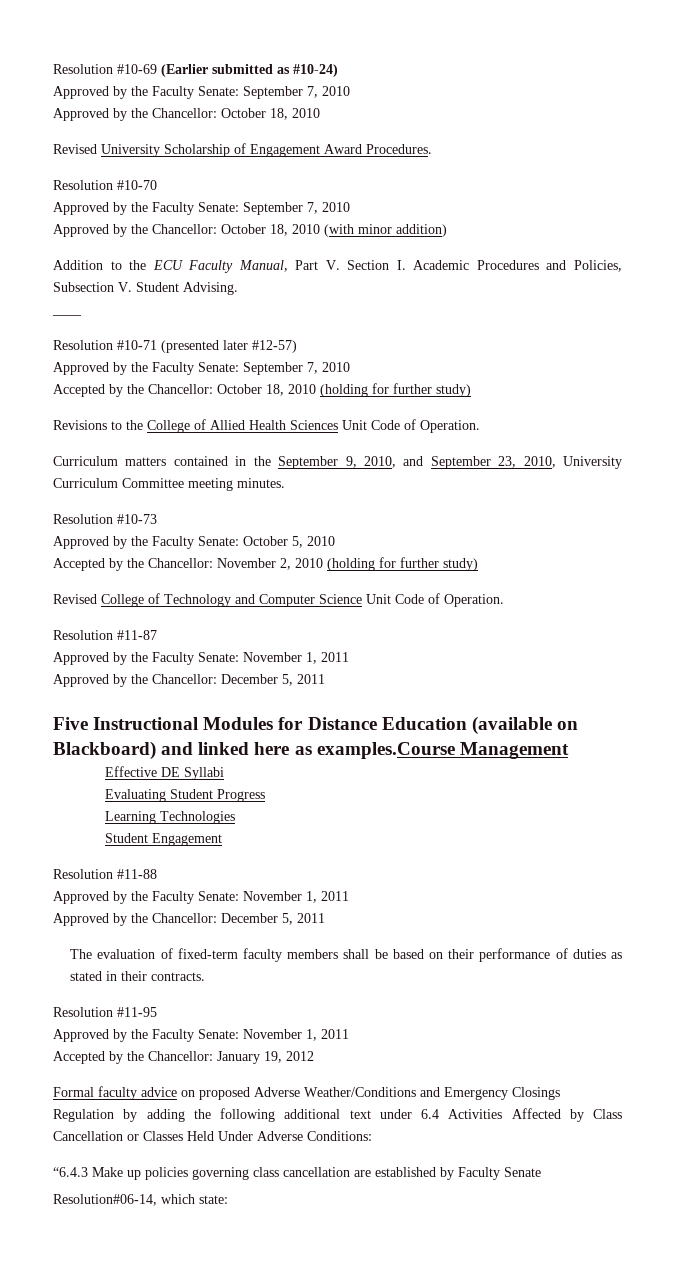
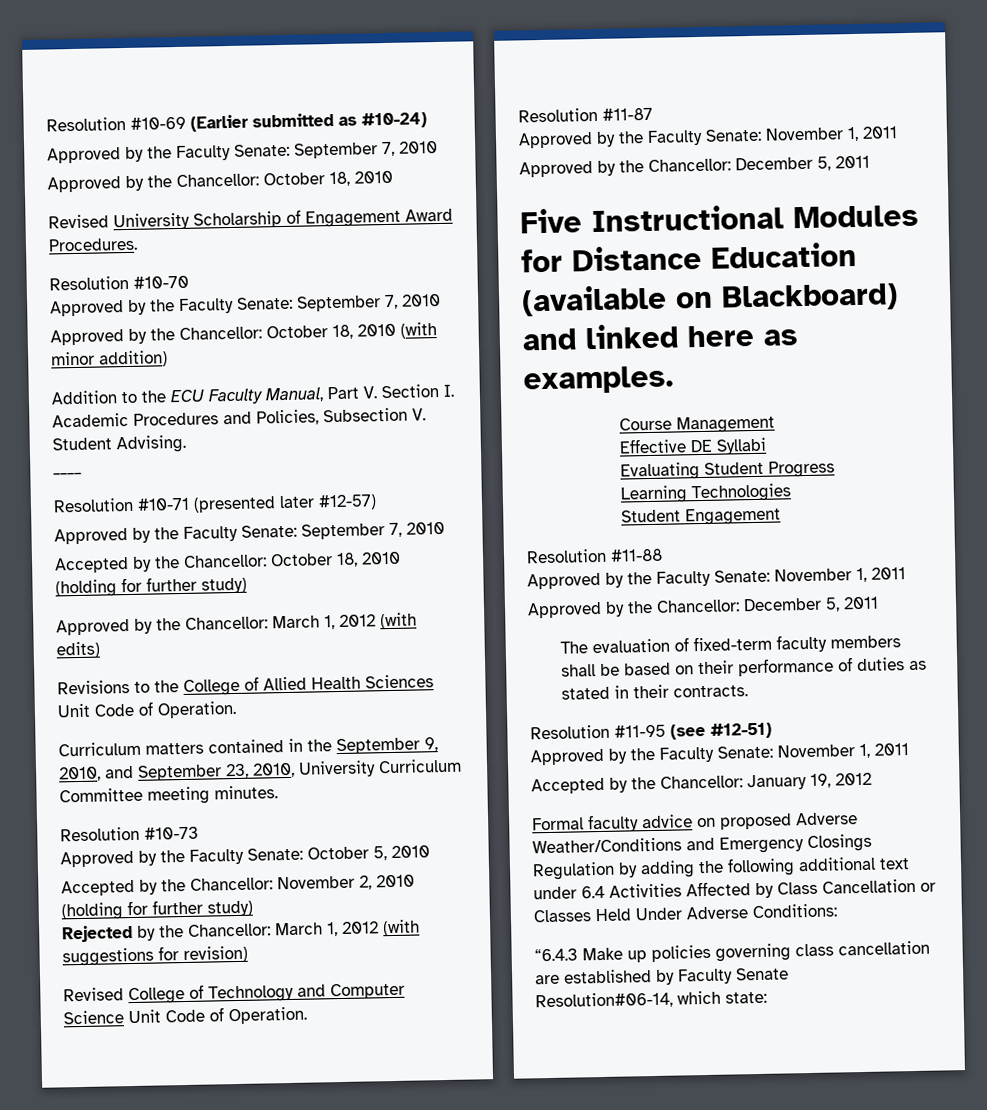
+ Approved by the Chancellor: March 1, 2012 (with edits)
+ Rejected by the Chancellor: March 1, 2012 (with suggestions for revision)
- Five Instructional Modules for Distance Education (available on Blackboard) and linked here as examples.Course Management
+ Five Instructional Modules for Distance Education (available on Blackboard) and linked here as examples.
+ Course Management
- Resolution #11-95
+ Resolution #11-95 (see #12-51)

